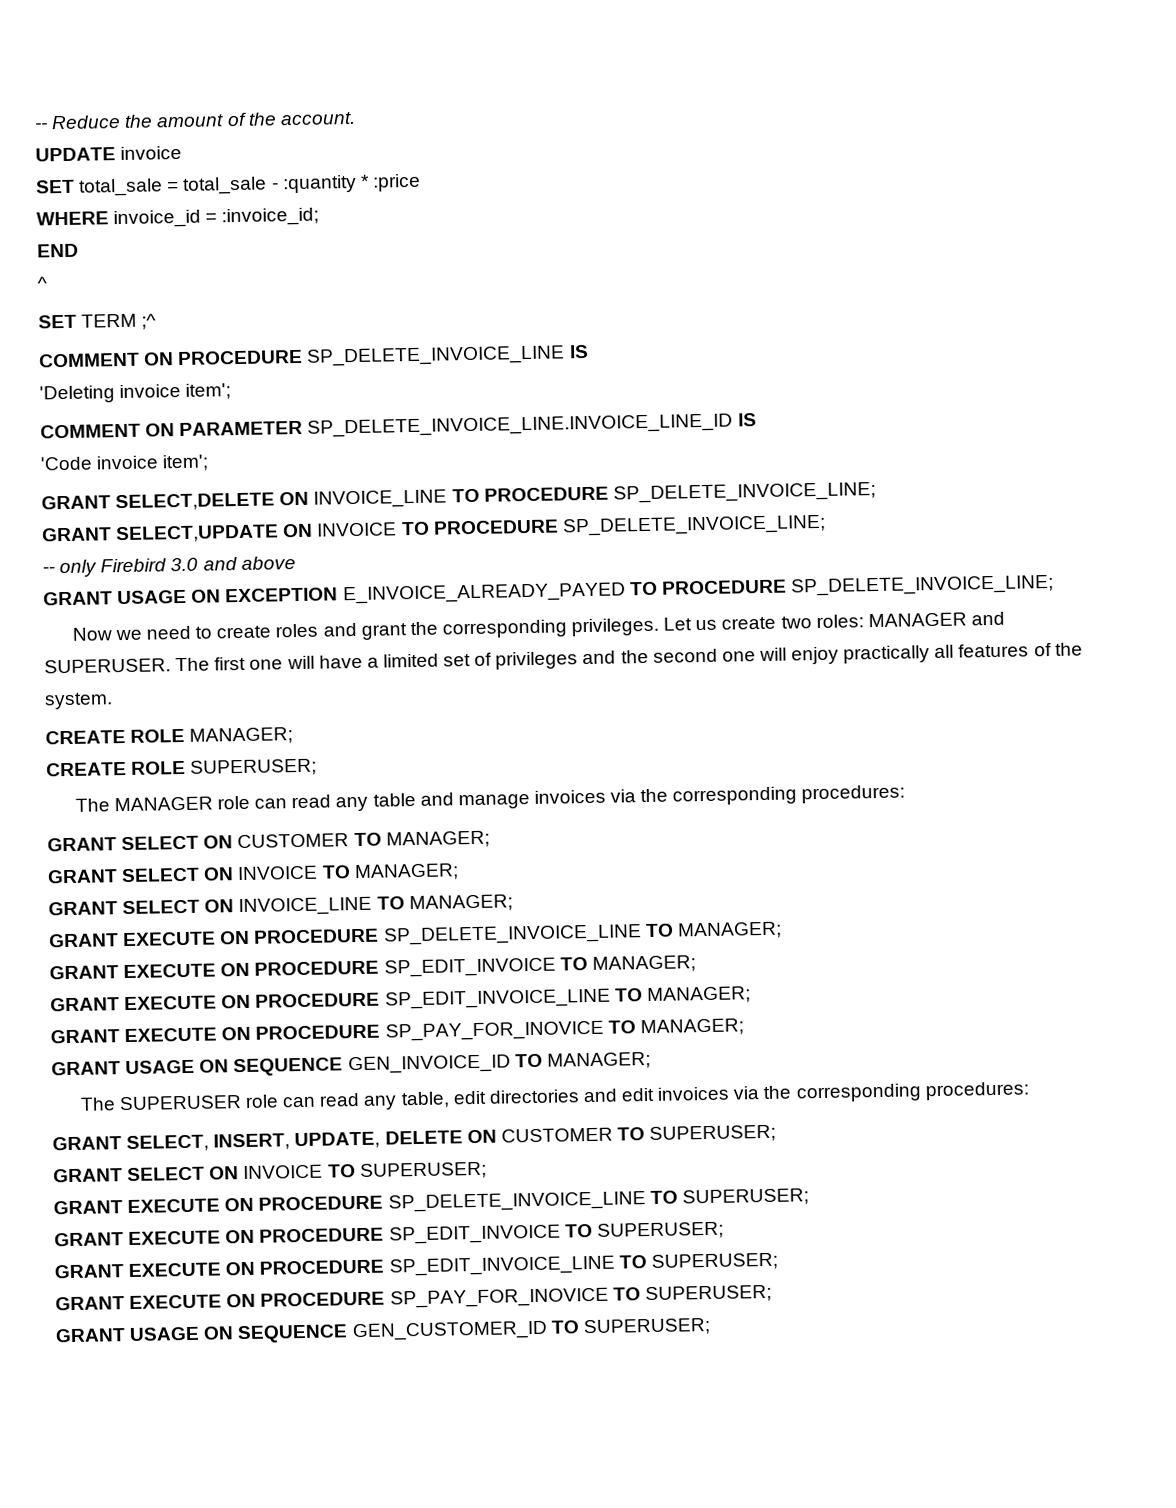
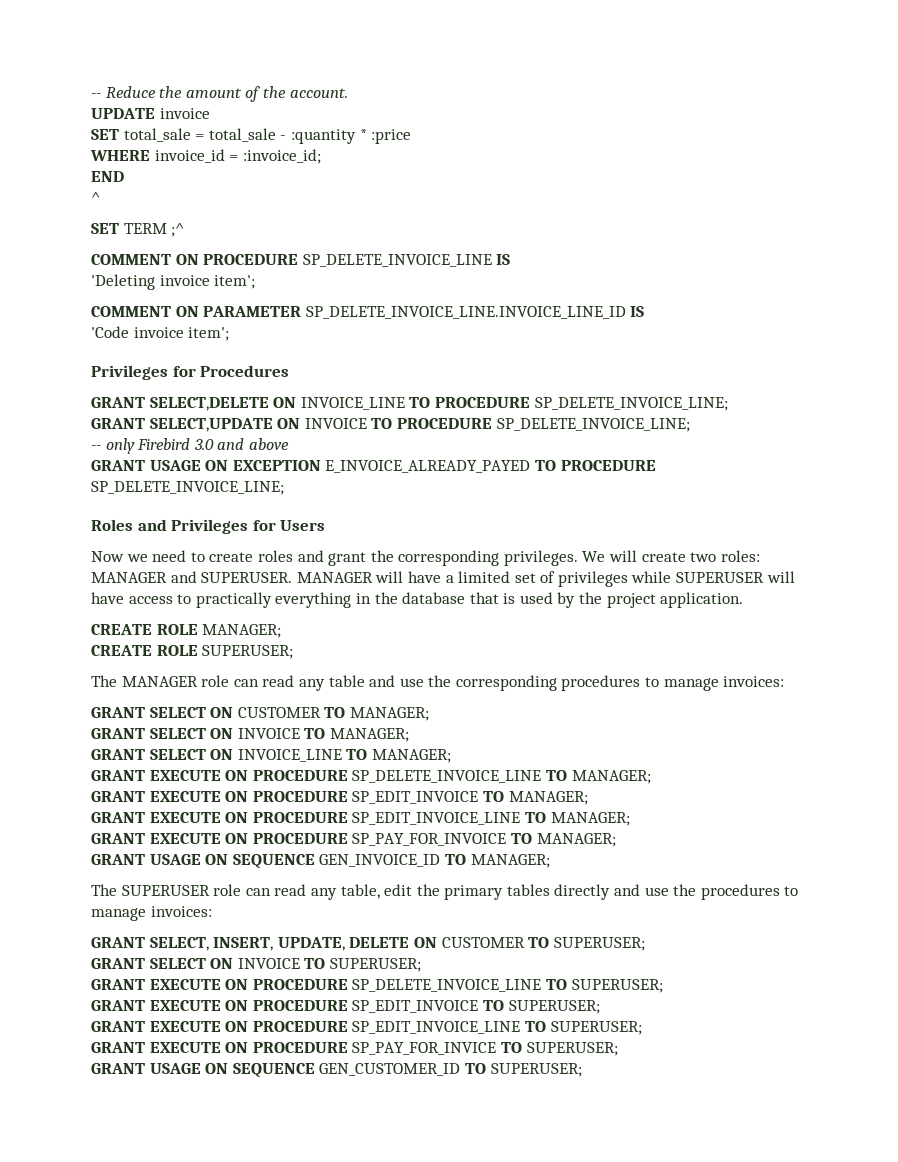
+ Privileges for Procedures
+ Roles and Privileges for Users
- Let us create two roles: MANAGER and SUPERUSER.
+ We will create two roles: MANAGER and SUPERUSER.
- The first one will have a limited set of privileges and the second one will enjoy practically all features of the system.
+ MANAGER will have a limited set of privileges while SUPERUSER will have access to practically everything in the database that is used by the project application.
- The MANAGER role can read any table and manage invoices via the corresponding procedures:
+ The MANAGER role can read any table and use the corresponding procedures to manage invoices:
- GRANT EXECUTE ON PROCEDURE SP_PAY_FOR_INOVICE TO MANAGER;
+ GRANT EXECUTE ON PROCEDURE SP_PAY_FOR_INVOICE TO MANAGER;
- The SUPERUSER role can read any table, edit directories and edit invoices via the corresponding procedures:
+ The SUPERUSER role can read any table, edit the primary tables directly and use the procedures to manage invoices:
- GRANT EXECUTE ON PROCEDURE SP_PAY_FOR_INOVICE TO SUPERUSER;
+ GRANT EXECUTE ON PROCEDURE SP_PAY_FOR_INVICE TO SUPERUSER;

